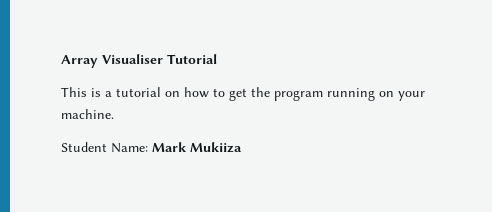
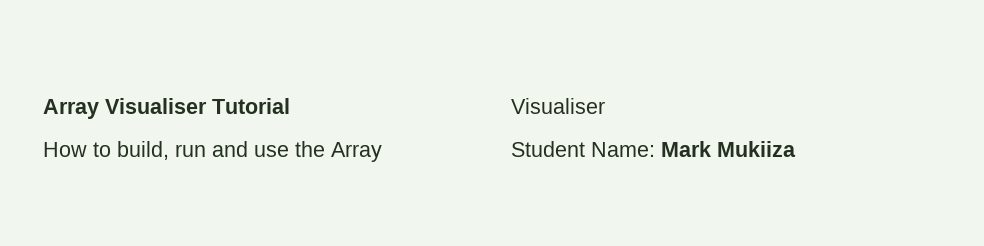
- This is a tutorial on how to get the program running on your machine.
+ How to build, run and use the Array Visualiser

